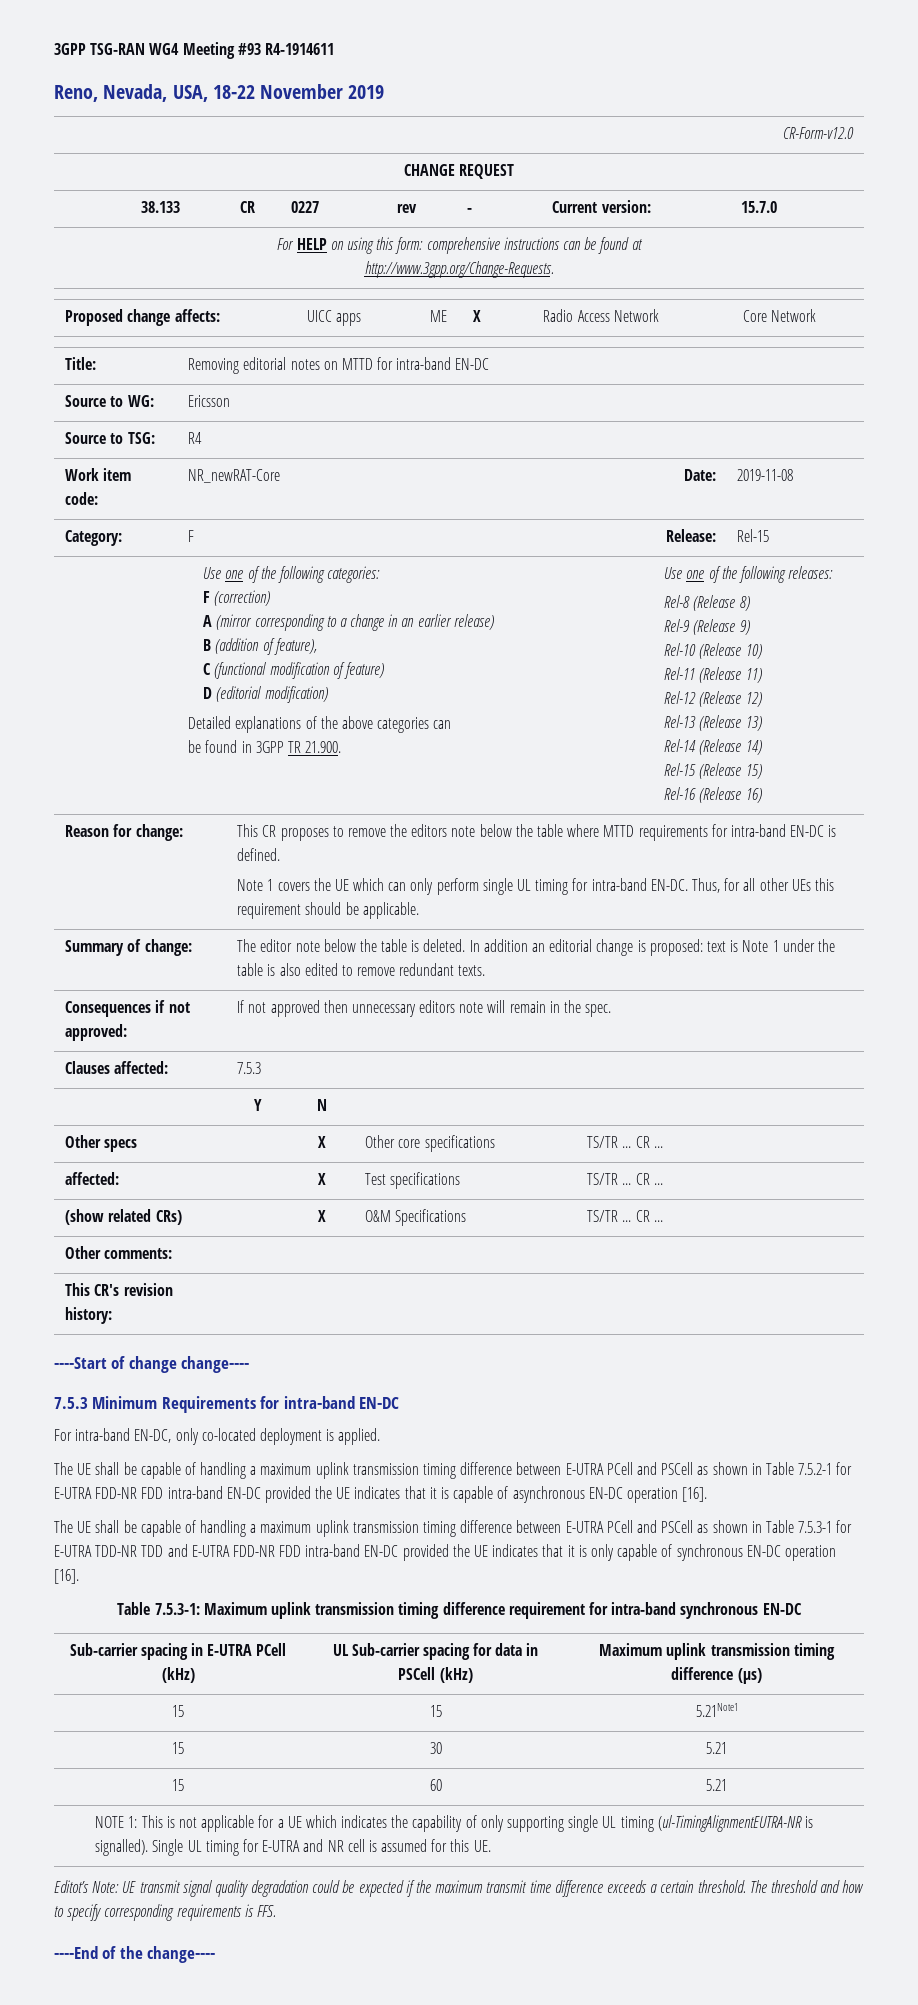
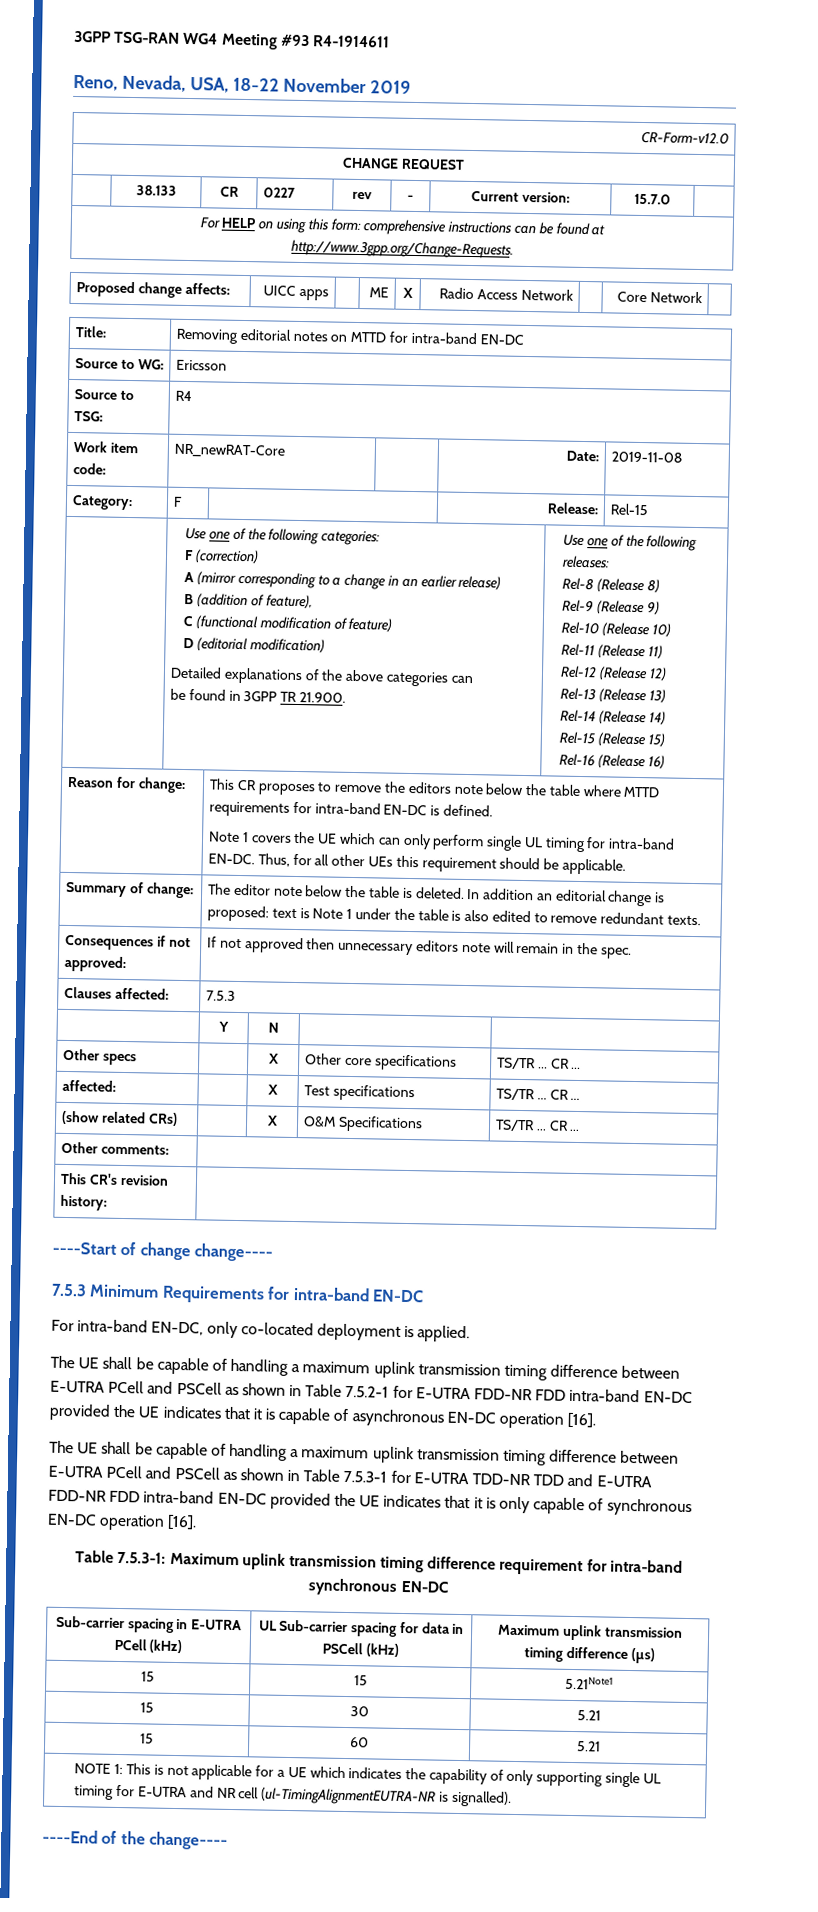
- NOTE 1: This is not applicable for a UE which indicates the capability of only supporting single UL timing (ul-TimingAlignmentEUTRA-NR is signalled). Single UL timing for E-UTRA and NR cell is assumed for this UE.
- Editot’s Note: UE transmit signal quality degradation could be expected if the maximum transmit time difference exceeds a certain threshold. The threshold and how to specify corresponding requirements is FFS.
+ NOTE 1: This is not applicable for a UE which indicates the capability of only supporting single UL timing for E-UTRA and NR cell (ul-TimingAlignmentEUTRA-NR is signalled).

